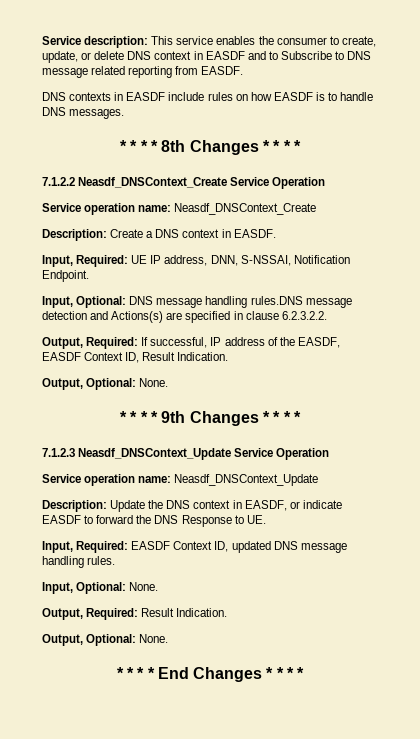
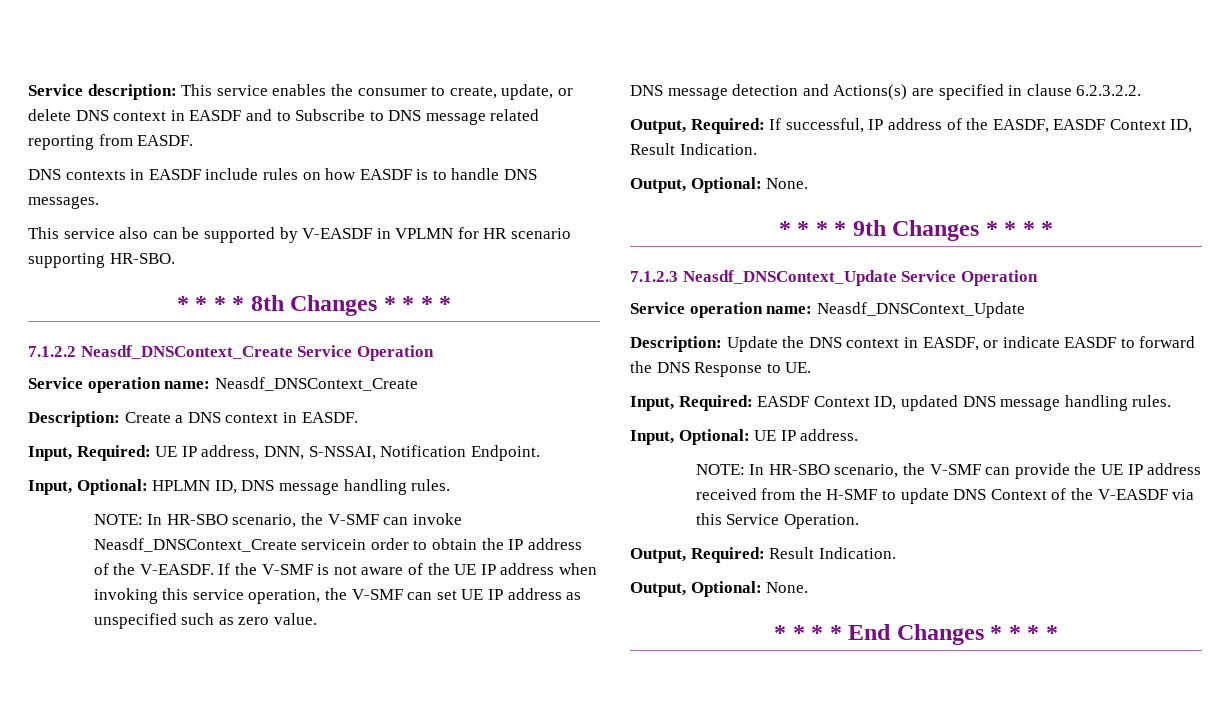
+ This service also can be supported by V-EASDF in VPLMN for HR scenario supporting HR-SBO.
- Input, Optional: DNS message handling rules.DNS message detection and Actions(s) are specified in clause 6.2.3.2.2.
+ Input, Optional: HPLMN ID, DNS message handling rules.
+ NOTE: In HR-SBO scenario, the V-SMF can invoke Neasdf_DNSContext_Create servicein order to obtain the IP address of the V-EASDF. If the V-SMF is not aware of the UE IP address when invoking this service operation, the V-SMF can set UE IP address as unspecified such as zero value.
+ DNS message detection and Actions(s) are specified in clause 6.2.3.2.2.
- Input, Optional: None.
+ Input, Optional: UE IP address.
+ NOTE: In HR-SBO scenario, the V-SMF can provide the UE IP address received from the H-SMF to update DNS Context of the V-EASDF via this Service Operation.

